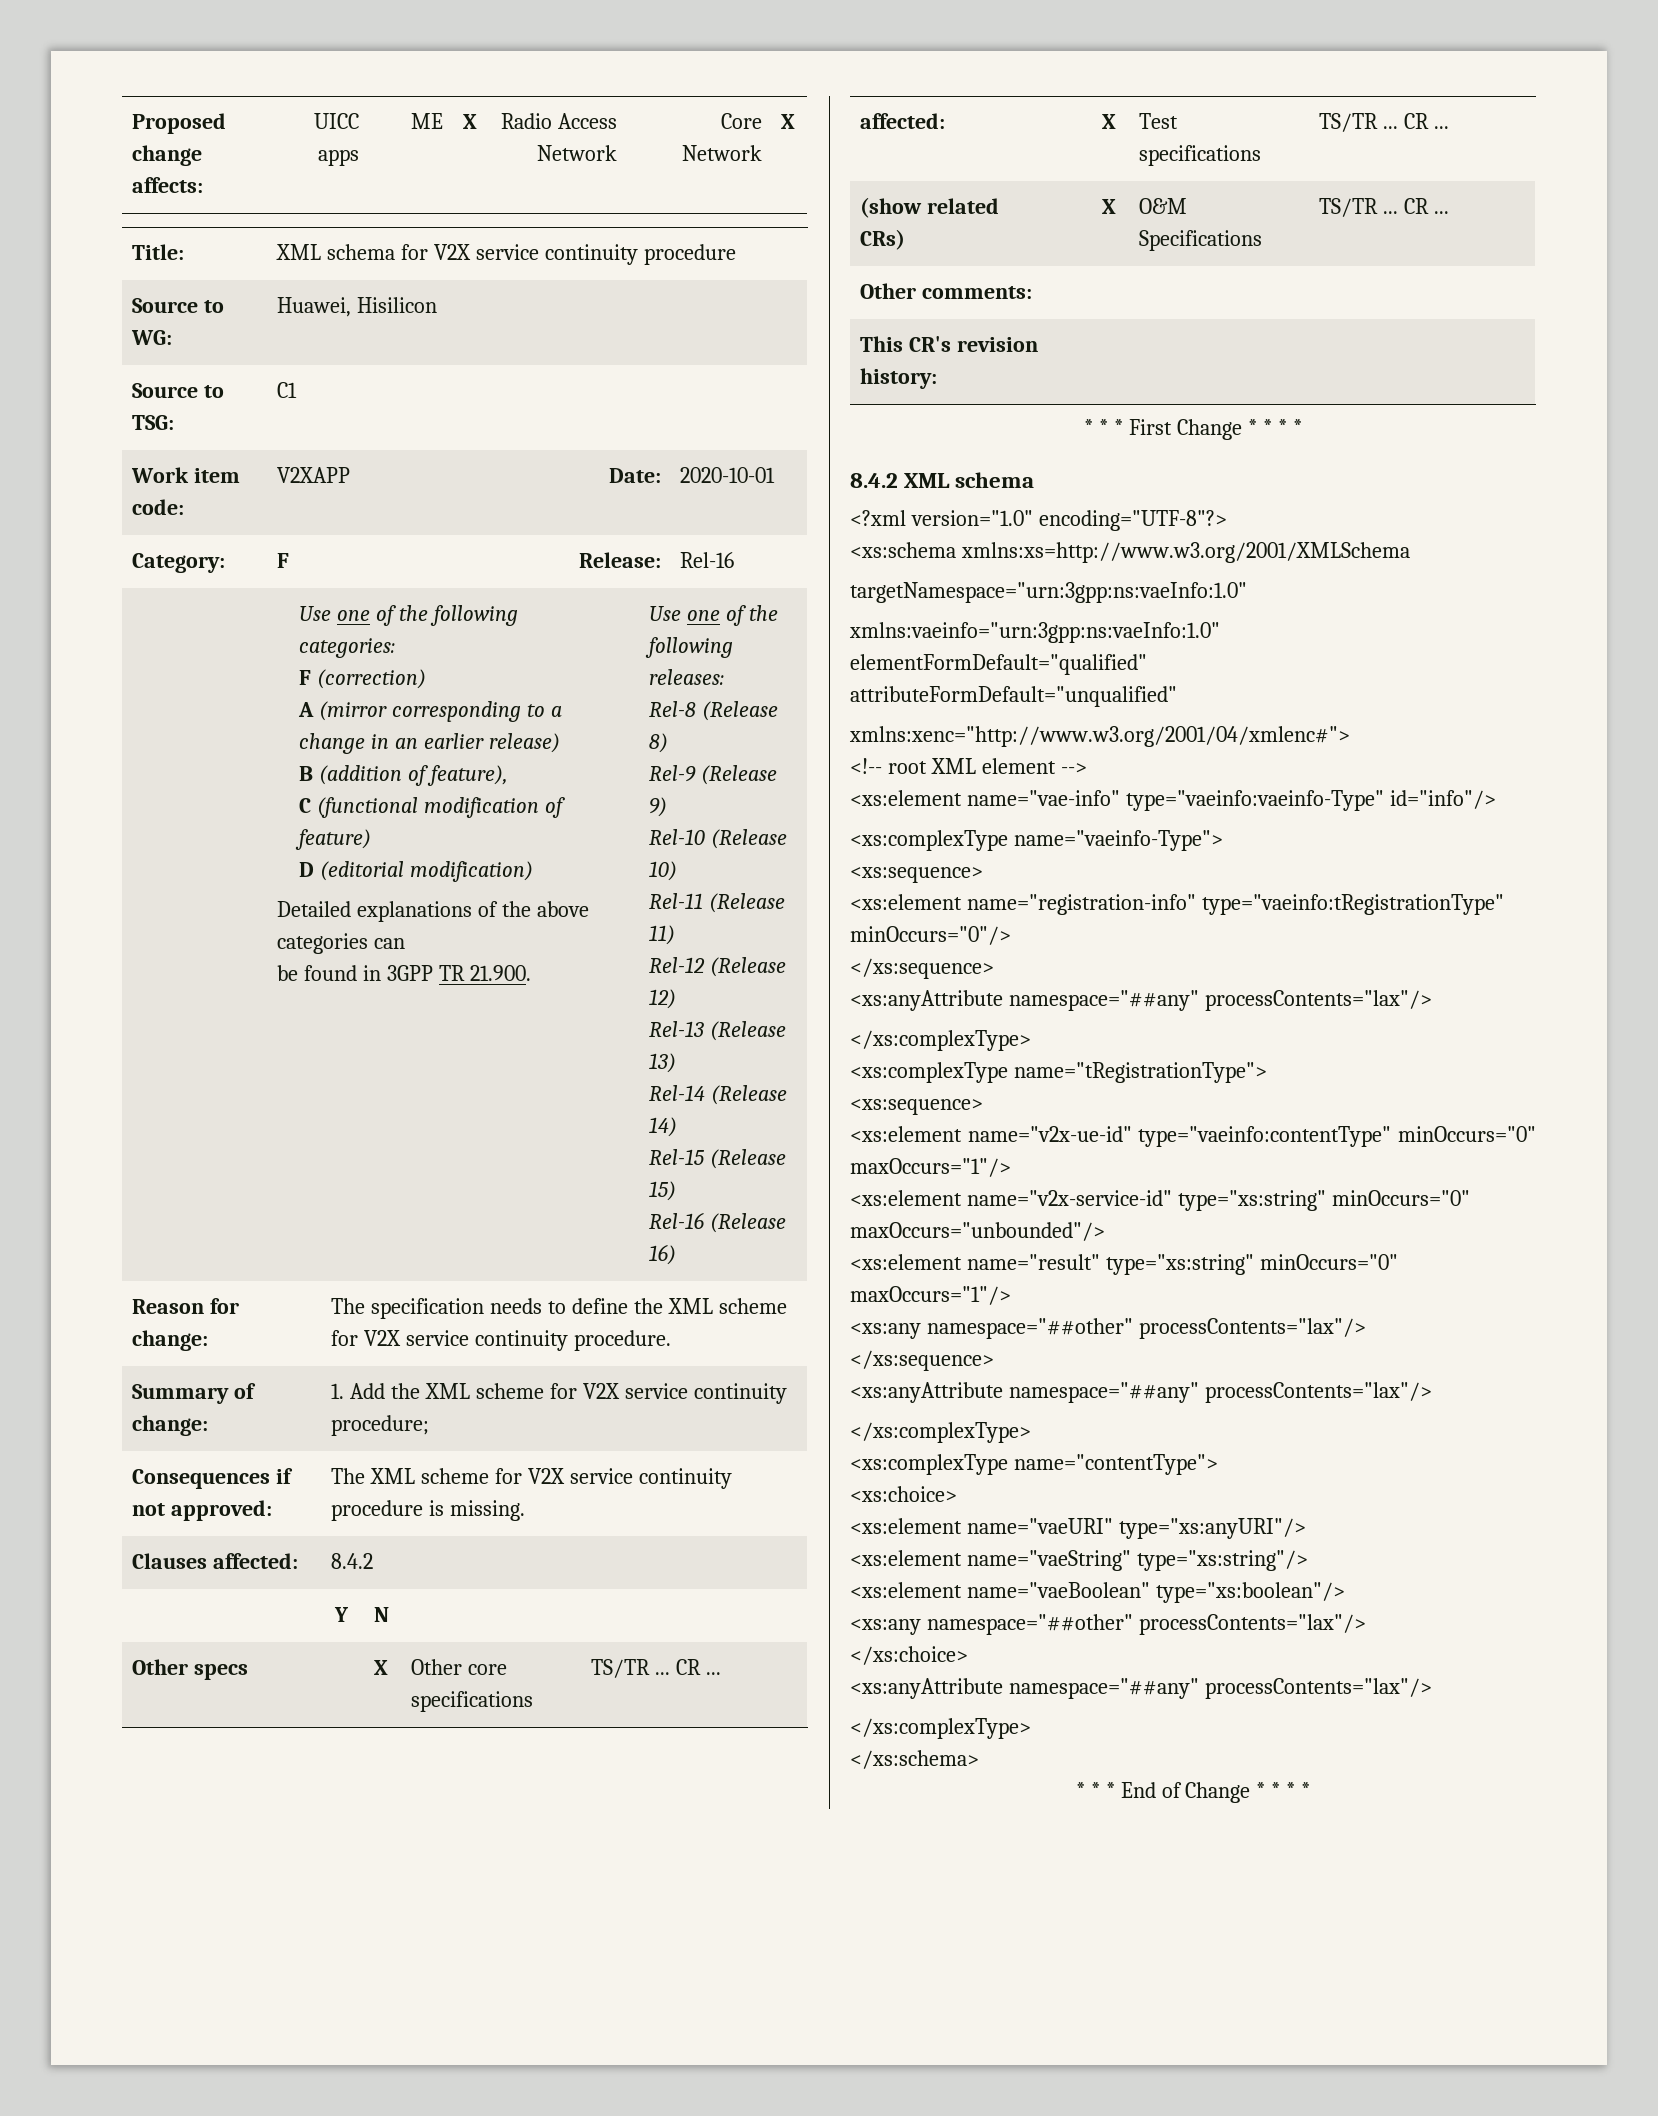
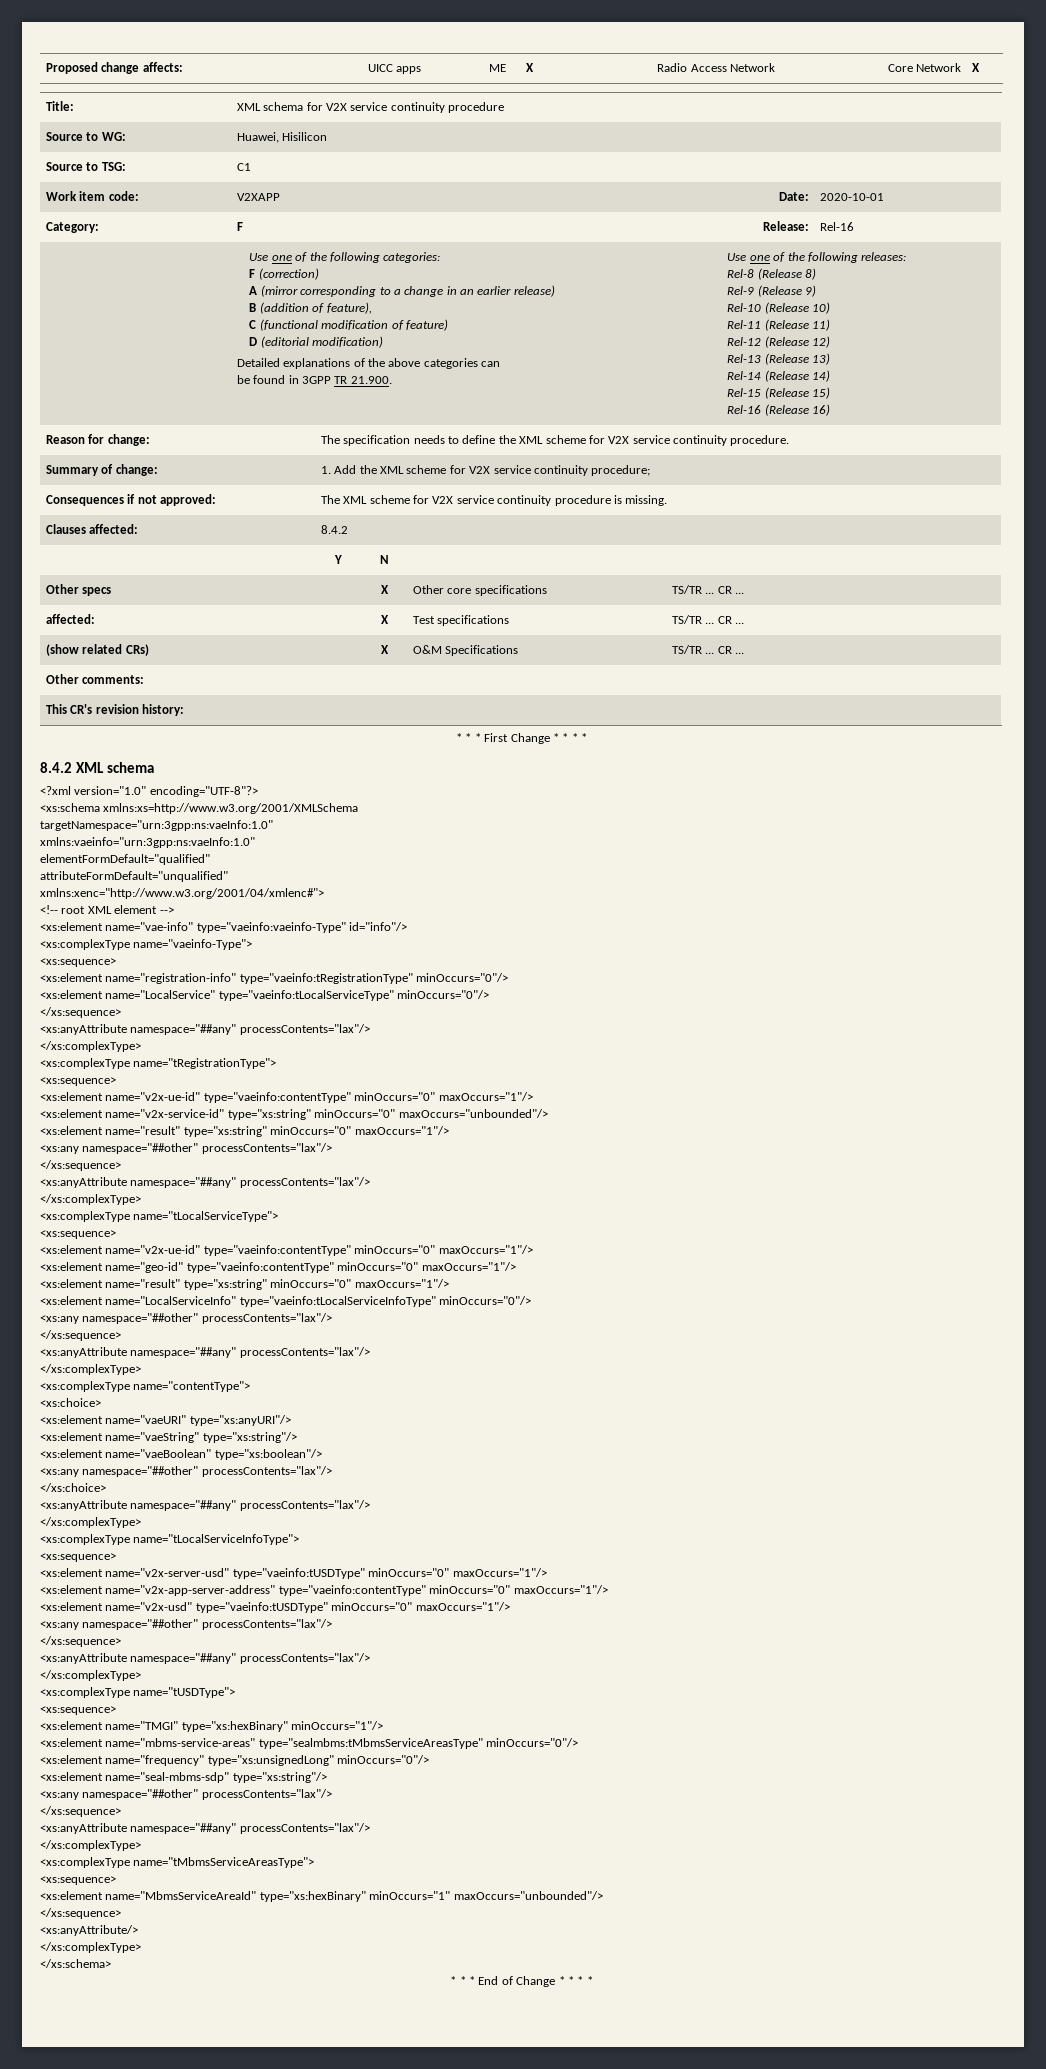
+ <xs:element name="LocalService" type="vaeinfo:tLocalServiceType" minOccurs="0"/>
+ <xs:complexType name="tLocalServiceType">
+ <xs:sequence>
+ <xs:element name="v2x-ue-id" type="vaeinfo:contentType" minOccurs="0" maxOccurs="1"/>
+ <xs:element name="geo-id" type="vaeinfo:contentType" minOccurs="0" maxOccurs="1"/>
+ <xs:element name="result" type="xs:string" minOccurs="0" maxOccurs="1"/>
+ <xs:element name="LocalServiceInfo" type="vaeinfo:tLocalServiceInfoType" minOccurs="0"/>
+ <xs:any namespace="##other" processContents="lax"/>
+ </xs:sequence>
+ <xs:anyAttribute namespace="##any" processContents="lax"/>
+ </xs:complexType>
+ <xs:complexType name="tLocalServiceInfoType">
+ <xs:sequence>
+ <xs:element name="v2x-server-usd" type="vaeinfo:tUSDType" minOccurs="0" maxOccurs="1"/>
+ <xs:element name="v2x-app-server-address" type="vaeinfo:contentType" minOccurs="0" maxOccurs="1"/>
+ <xs:element name="v2x-usd" type="vaeinfo:tUSDType" minOccurs="0" maxOccurs="1"/>
+ <xs:any namespace="##other" processContents="lax"/>
+ </xs:sequence>
+ <xs:anyAttribute namespace="##any" processContents="lax"/>
+ </xs:complexType>
+ <xs:complexType name="tUSDType">
+ <xs:sequence>
+ <xs:element name="TMGI" type="xs:hexBinary" minOccurs="1"/>
+ <xs:element name="mbms-service-areas" type="sealmbms:tMbmsServiceAreasType" minOccurs="0"/>
+ <xs:element name="frequency" type="xs:unsignedLong" minOccurs="0"/>
+ <xs:element name="seal-mbms-sdp" type="xs:string"/>
+ <xs:any namespace="##other" processContents="lax"/>
+ </xs:sequence>
+ <xs:anyAttribute namespace="##any" processContents="lax"/>
+ </xs:complexType>
+ <xs:complexType name="tMbmsServiceAreasType">
+ <xs:sequence>
+ <xs:element name="MbmsServiceAreaId" type="xs:hexBinary" minOccurs="1" maxOccurs="unbounded"/>
+ </xs:sequence>
+ <xs:anyAttribute/>
+ </xs:complexType>

